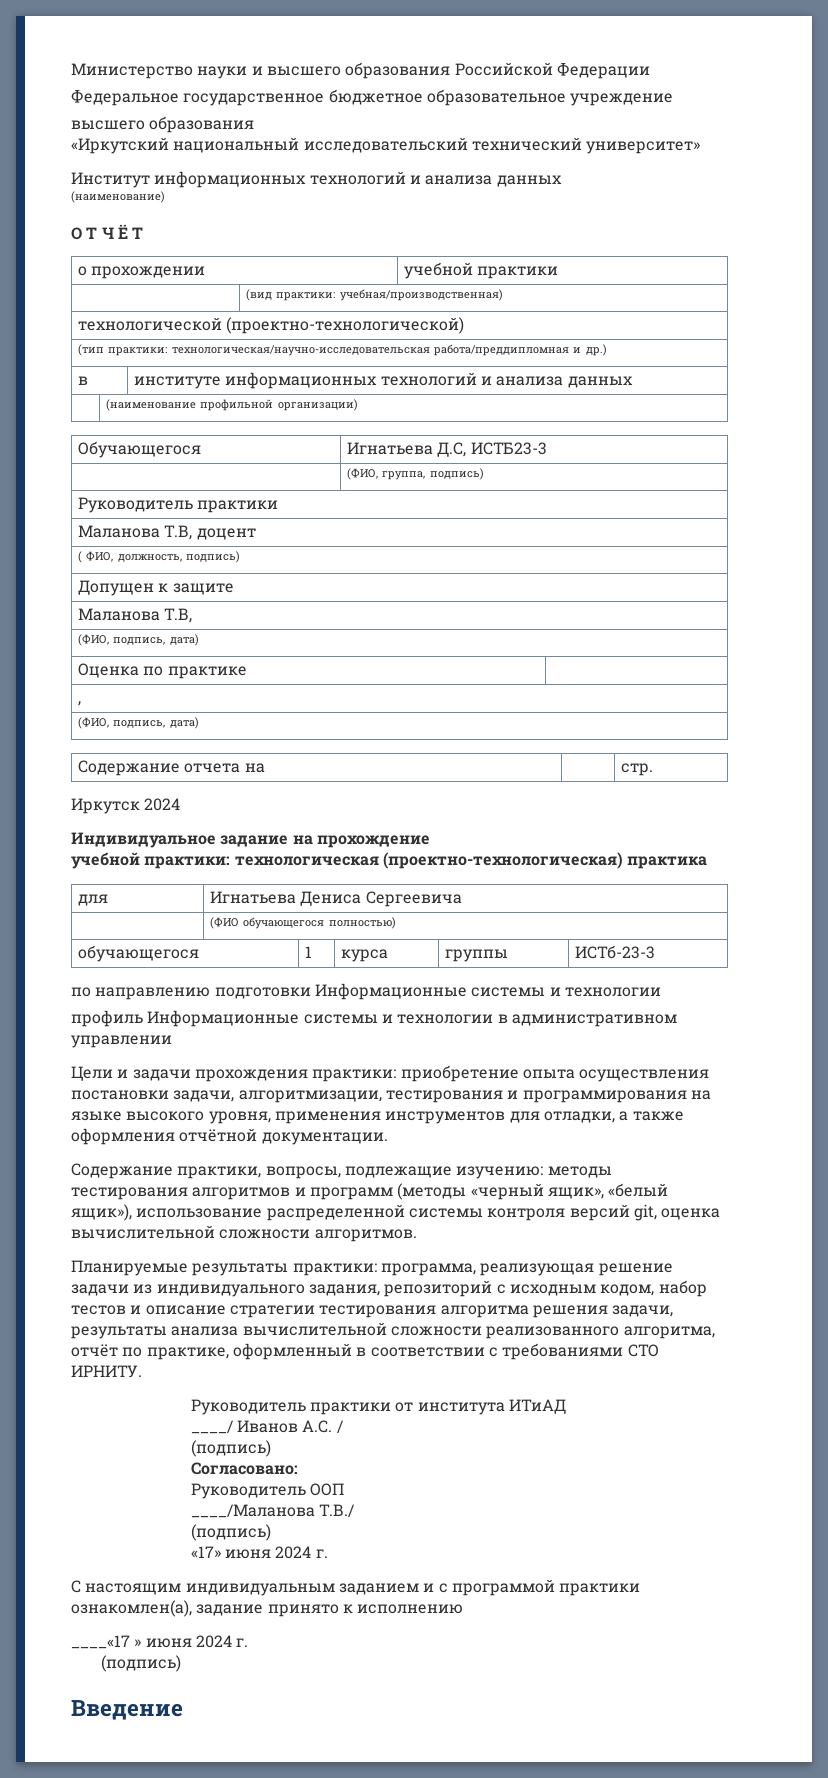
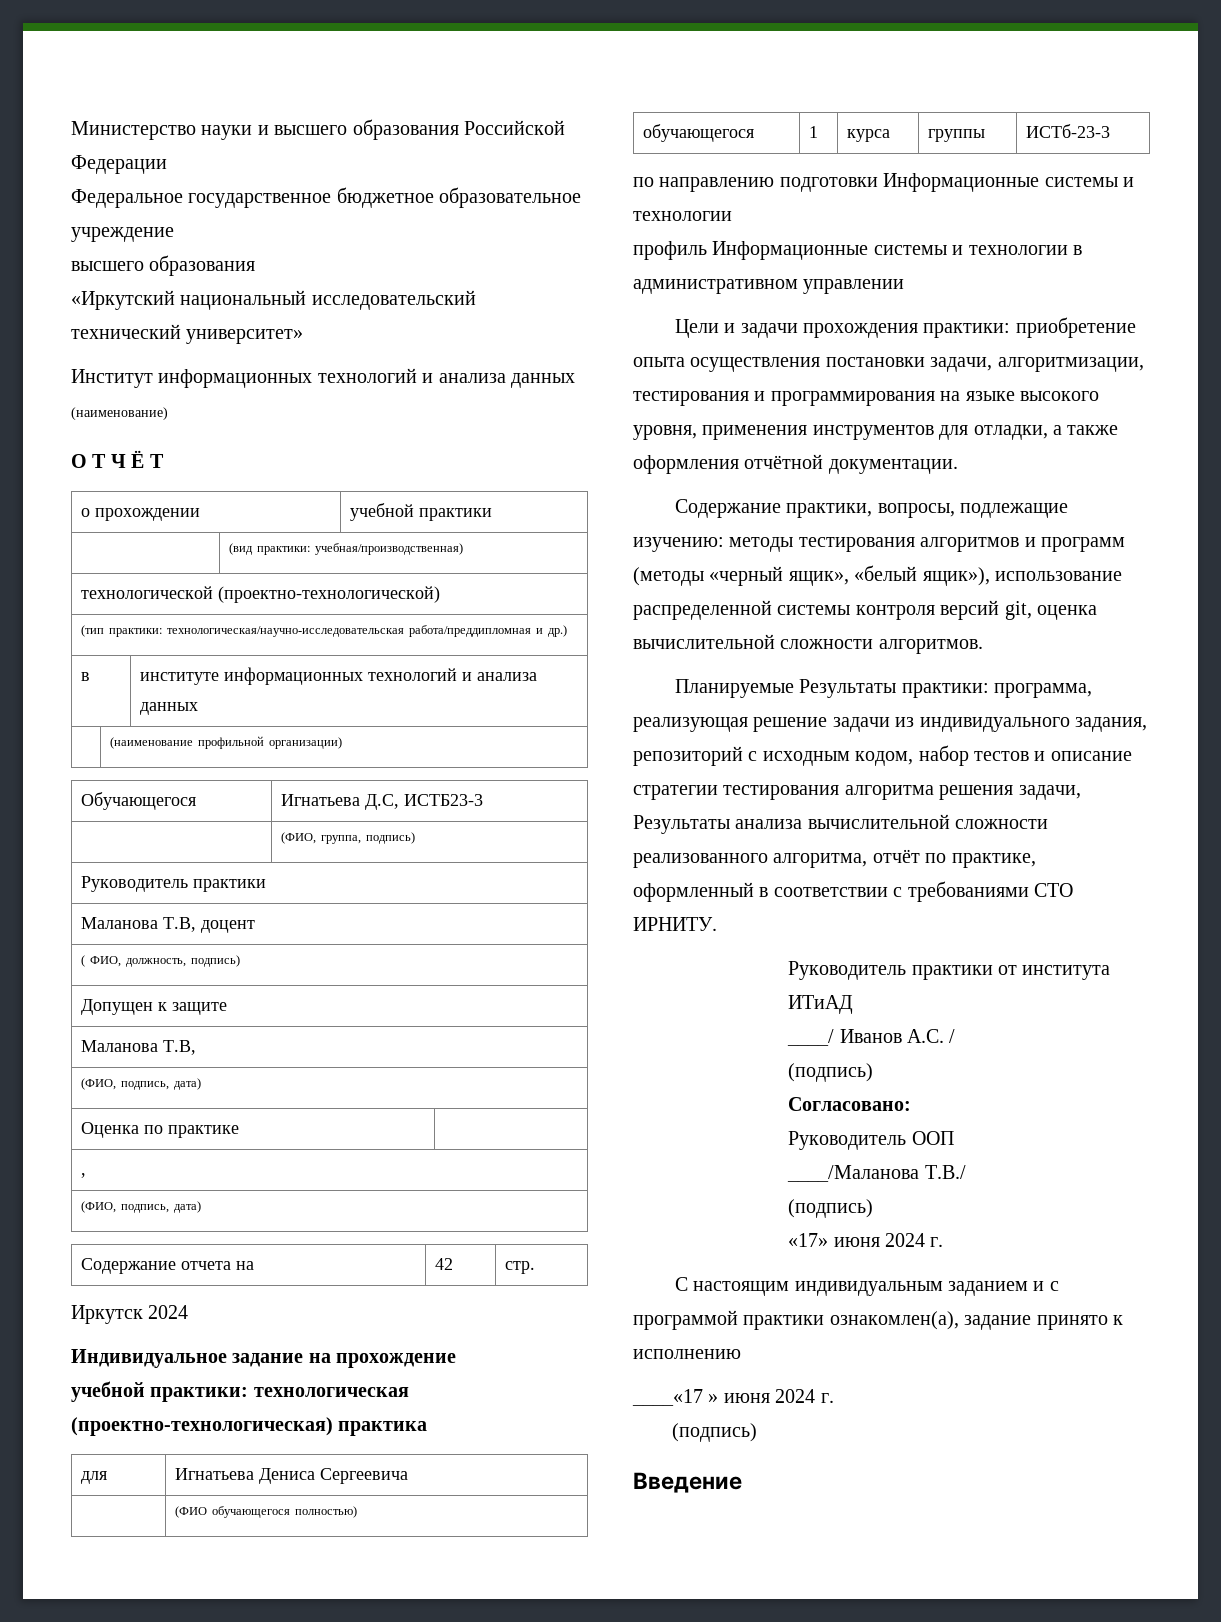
- Содержание отчета на | | стр.
+ Содержание отчета на | 42 | стр.
- Планируемые результаты практики: программа, реализующая решение задачи из индивидуального задания, репозиторий с исходным кодом, набор тестов и описание стратегии тестирования алгоритма решения задачи, результаты анализа вычислительной сложности реализованного алгоритма, отчёт по практике, оформленный в соответствии с требованиями СТО ИРНИТУ.
+ Планируемые Результаты практики: программа, реализующая решение задачи из индивидуального задания, репозиторий с исходным кодом, набор тестов и описание стратегии тестирования алгоритма решения задачи, Результаты анализа вычислительной сложности реализованного алгоритма, отчёт по практике, оформленный в соответствии с требованиями СТО ИРНИТУ.

